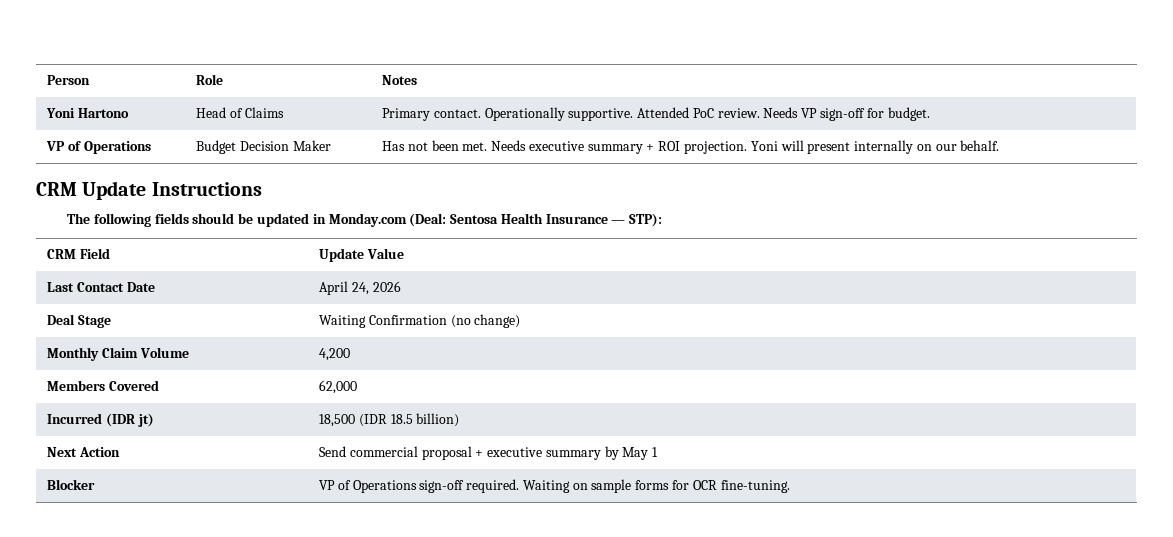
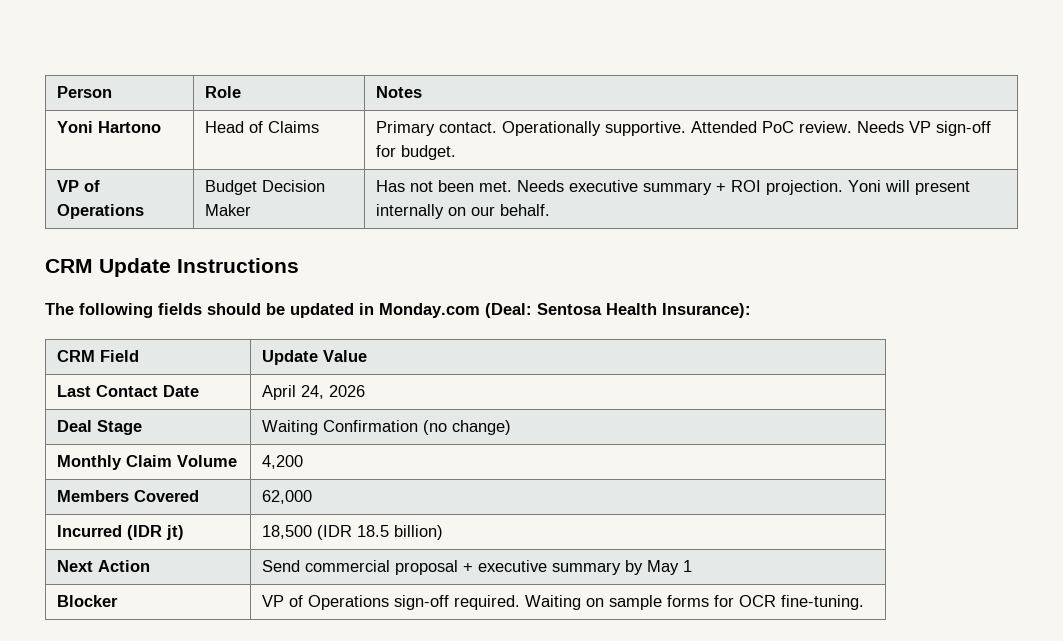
- The following fields should be updated in Monday.com (Deal: Sentosa Health Insurance — STP):
+ The following fields should be updated in Monday.com (Deal: Sentosa Health Insurance):

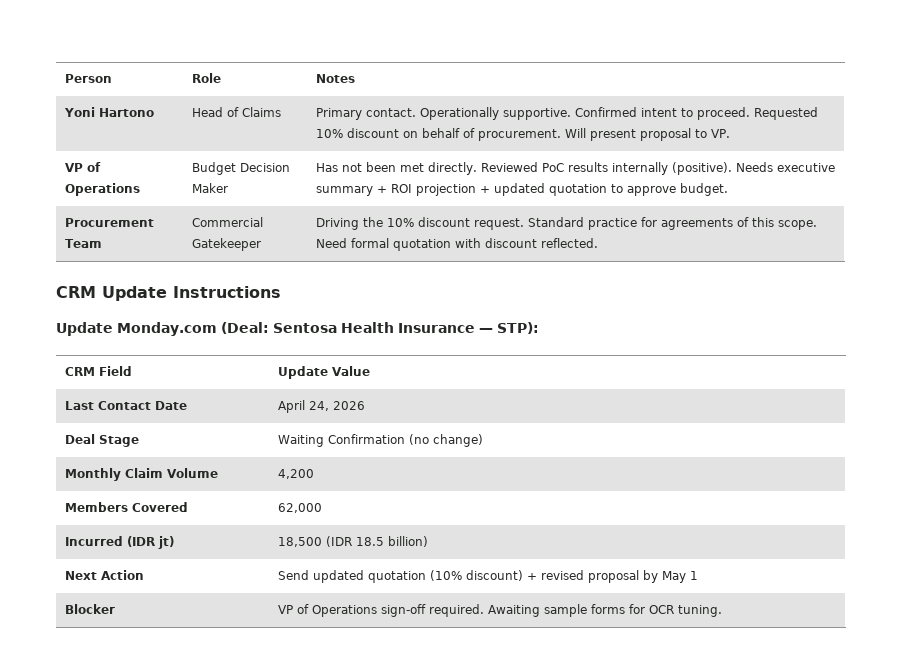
- Yoni Hartono | Head of Claims | Primary contact. Operationally supportive. Attended PoC review. Needs VP sign-off for budget.
+ Yoni Hartono | Head of Claims | Primary contact. Operationally supportive. Confirmed intent to proceed. Requested 10% discount on behalf of procurement. Will present proposal to VP.
- VP of Operations | Budget Decision Maker | Has not been met. Needs executive summary + ROI projection. Yoni will present internally on our behalf.
+ VP of Operations | Budget Decision Maker | Has not been met directly. Reviewed PoC results internally (positive). Needs executive summary + ROI projection + updated quotation to approve budget.
+ Procurement Team | Commercial Gatekeeper | Driving the 10% discount request. Standard practice for agreements of this scope. Need formal quotation with discount reflected.
  CRM Update Instructions
- The following fields should be updated in Monday.com (Deal: Sentosa Health Insurance):
+ Update Monday.com (Deal: Sentosa Health Insurance — STP):
- Next Action | Send commercial proposal + executive summary by May 1
+ Next Action | Send updated quotation (10% discount) + revised proposal by May 1
- Blocker | VP of Operations sign-off required. Waiting on sample forms for OCR fine-tuning.
+ Blocker | VP of Operations sign-off required. Awaiting sample forms for OCR tuning.

